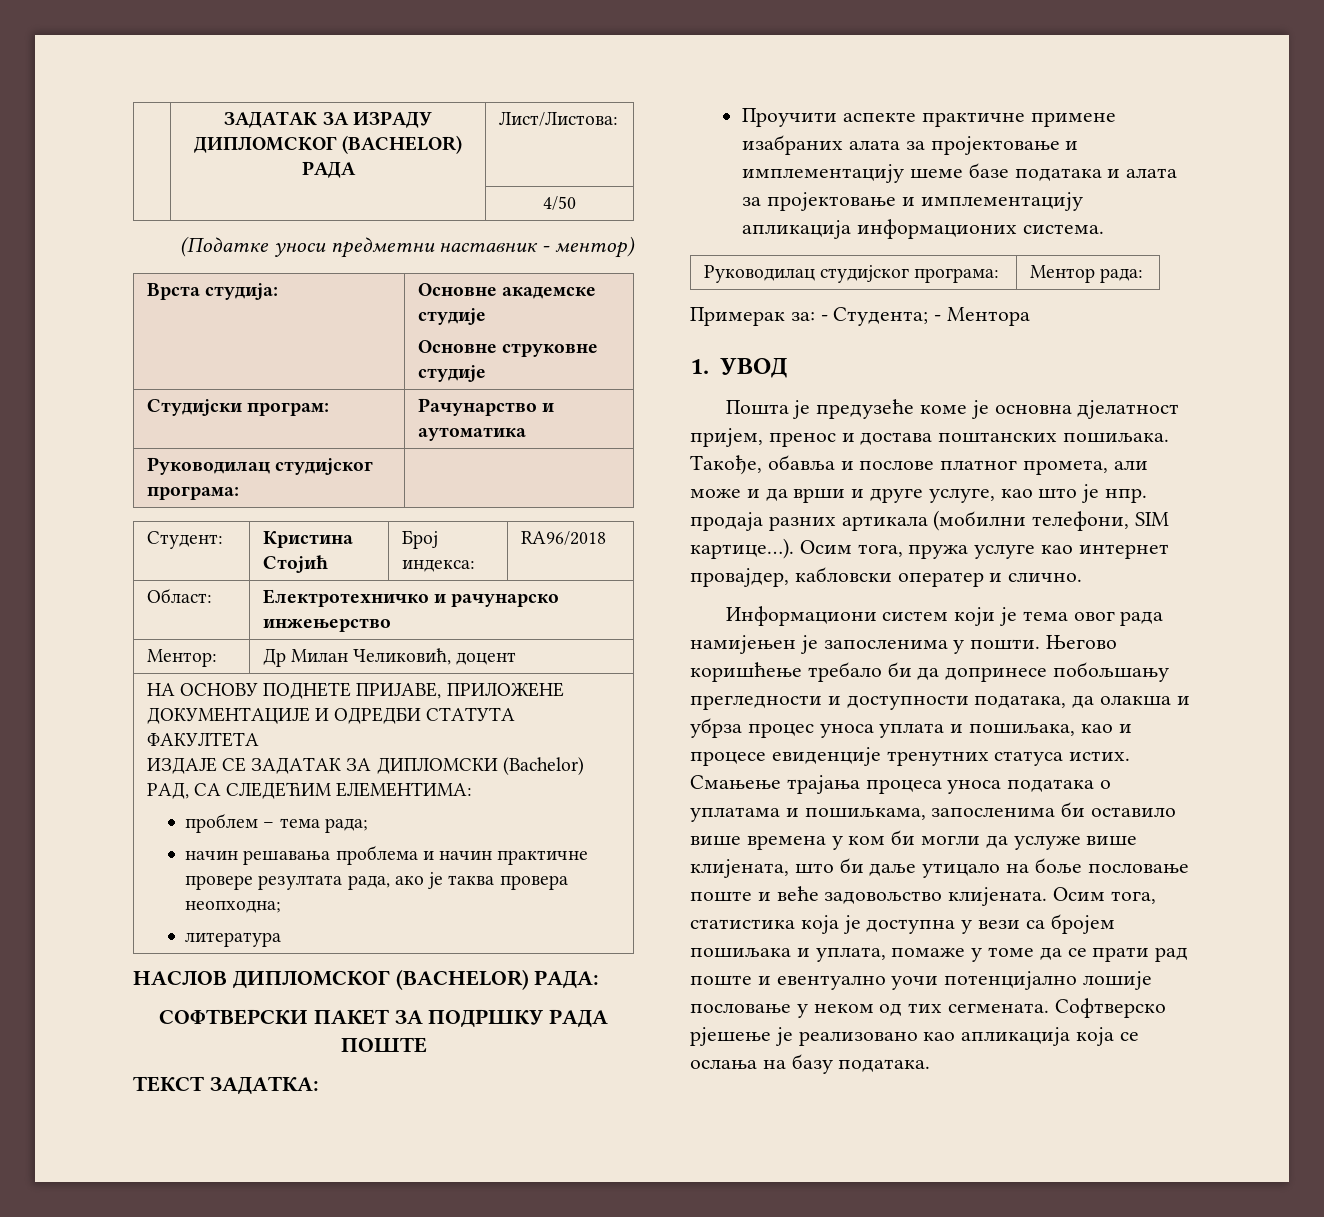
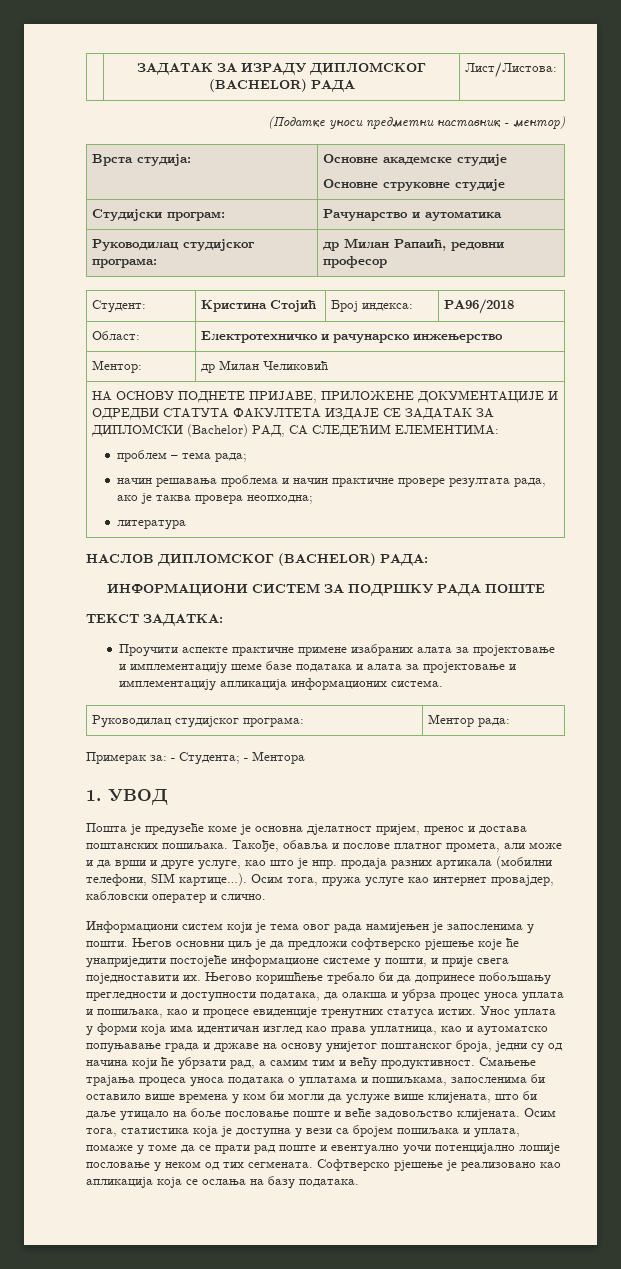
- | | 4/50
  Студијски програм: | Рачунарство и аутоматика
- Руководилац студијског програма: |
+ Руководилац студијског програма: | др Милан Рапаић, редовни професор
- Студент: | Кристина Стојић | Број индекса: | RA96/2018
+ Студент: | Кристина Стојић | Број индекса: | РA96/2018
- Ментор: | Др Милан Челиковић, доцент
+ Ментор: | др Милан Челиковић
- НА ОСНОВУ ПОДНЕТЕ ПРИЈАВЕ, ПРИЛОЖЕНЕ ДОКУМЕНТАЦИЈЕ И ОДРЕДБИ СТАТУТА ФАКУЛТЕТА
- ИЗДАЈЕ СЕ ЗАДАТАК ЗА ДИПЛОМСКИ (Bachelor) РАД, СА СЛЕДЕЋИМ ЕЛЕМЕНТИМА:
+ НА ОСНОВУ ПОДНЕТЕ ПРИЈАВЕ, ПРИЛОЖЕНЕ ДОКУМЕНТАЦИЈЕ И ОДРЕДБИ СТАТУТА ФАКУЛТЕТА ИЗДАЈЕ СЕ ЗАДАТАК ЗА ДИПЛОМСКИ (Bachelor) РАД, СА СЛЕДЕЋИМ ЕЛЕМЕНТИМА:
- СОФТВЕРСКИ ПАКЕТ ЗА ПОДРШКУ РАДА ПОШТЕ
+ ИНФОРМАЦИОНИ СИСТЕМ ЗА ПОДРШКУ РАДА ПОШТЕ
+ Његов основни циљ је да предложи софтверско рјешење које ће унаприједити постојеће информационе системе у пошти, и прије свега поједноставити их.
+ Унос уплата у форми која има идентичан изглед као права уплатница, као и аутоматско попуњавање града и државе на основу унијетог поштанског броја, једни су од начина који ће убрзати рад, а самим тим и већу продуктивност.

